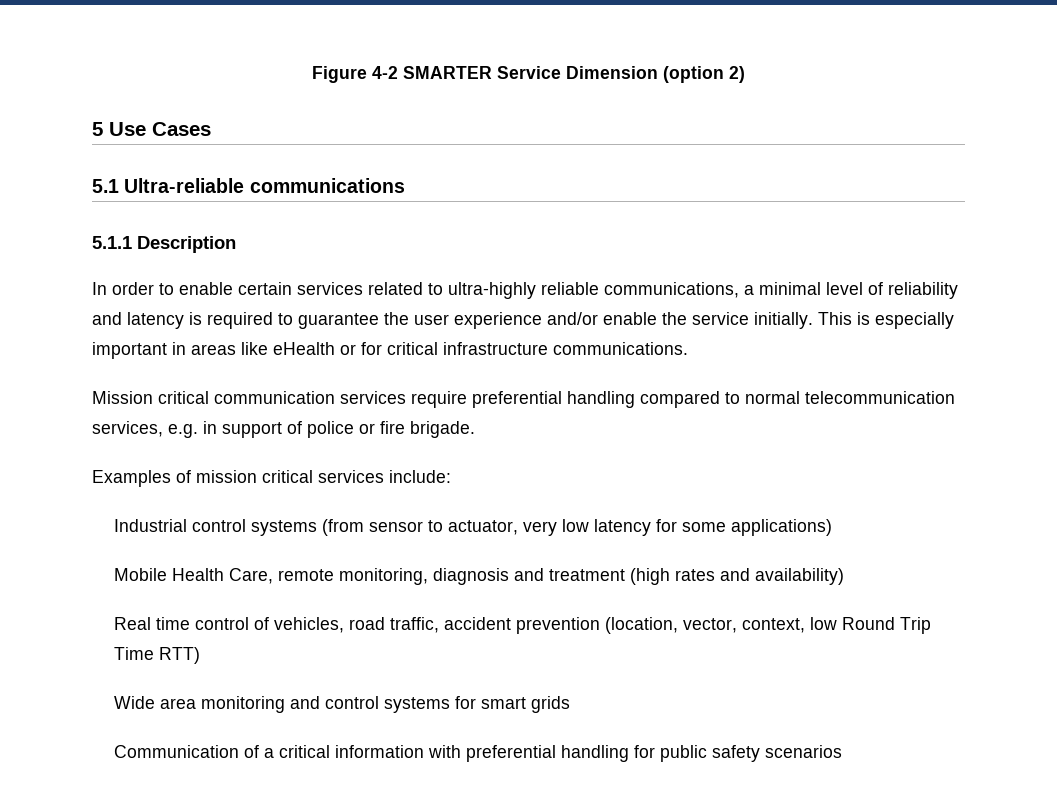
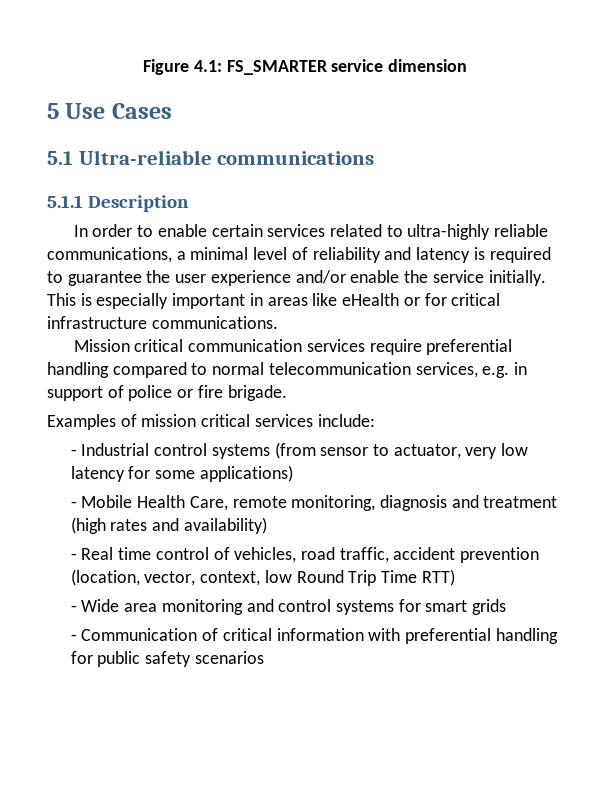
- Figure 4-2 SMARTER Service Dimension (option 2)
+ Figure 4.1: FS_SMARTER service dimension
- Industrial control systems (from sensor to actuator, very low latency for some applications)
+ - Industrial control systems (from sensor to actuator, very low latency for some applications)
- Mobile Health Care, remote monitoring, diagnosis and treatment (high rates and availability)
+ - Mobile Health Care, remote monitoring, diagnosis and treatment (high rates and availability)
- Real time control of vehicles, road traffic, accident prevention (location, vector, context, low Round Trip Time RTT)
+ - Real time control of vehicles, road traffic, accident prevention (location, vector, context, low Round Trip Time RTT)
- Wide area monitoring and control systems for smart grids
+ - Wide area monitoring and control systems for smart grids
- Communication of a critical information with preferential handling for public safety scenarios
+ - Communication of critical information with preferential handling for public safety scenarios

